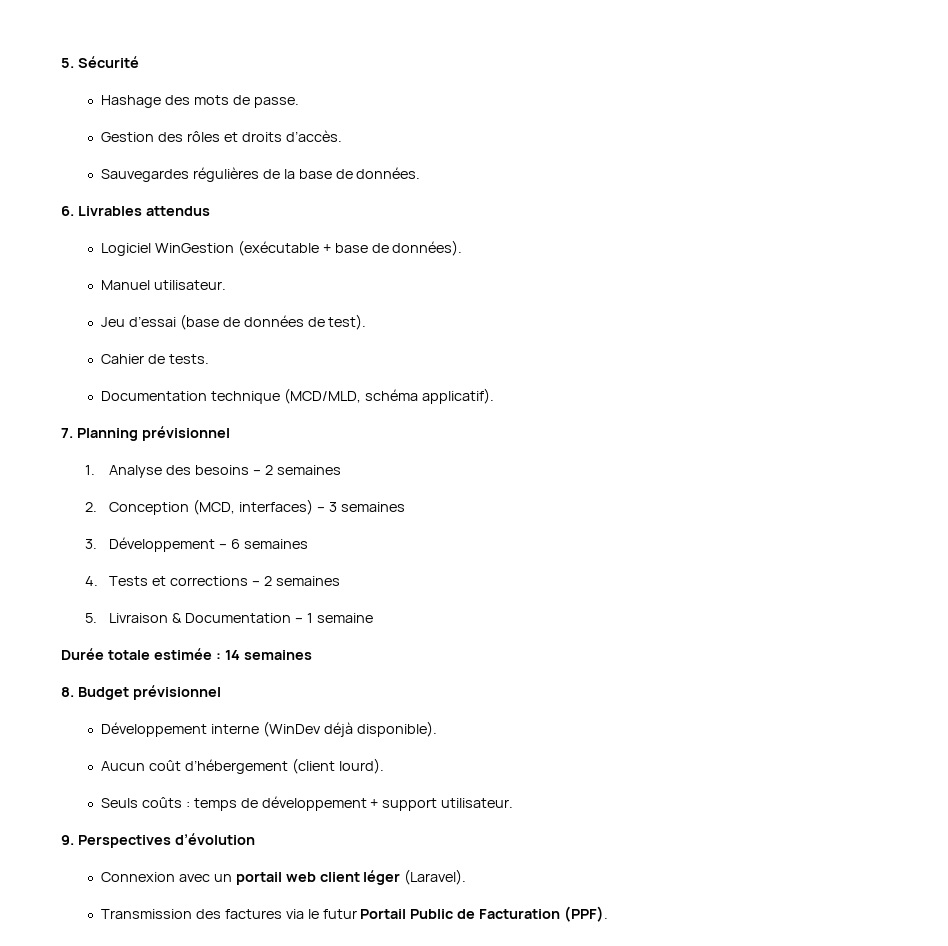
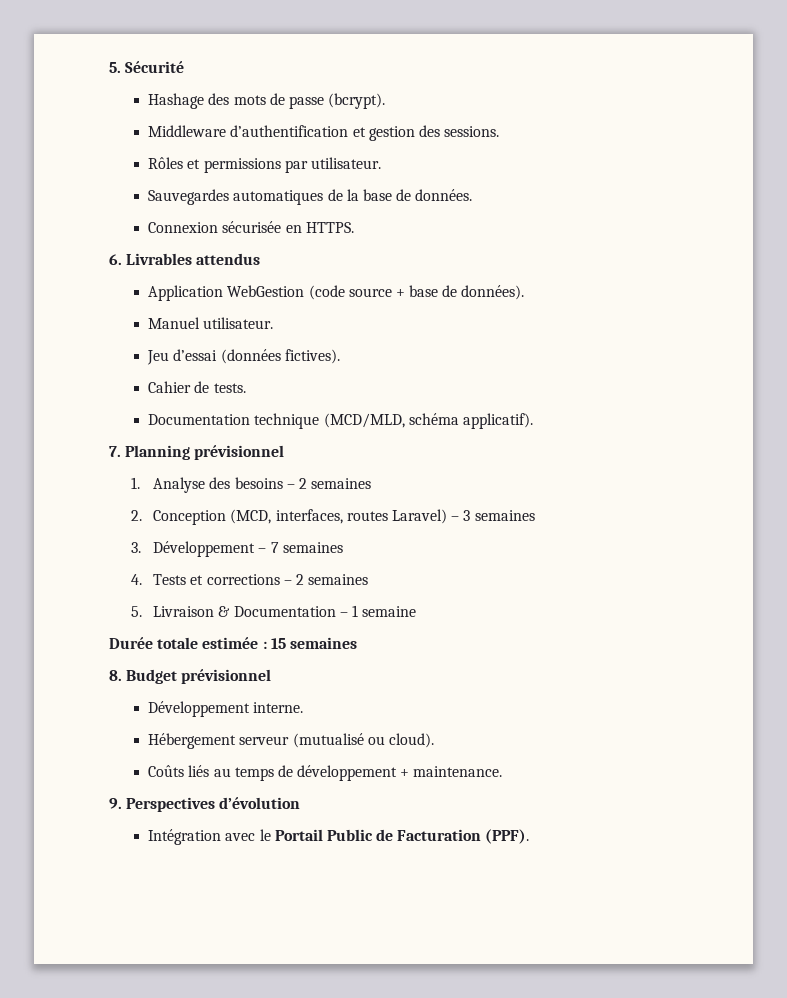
- Hashage des mots de passe.
- Gestion des rôles et droits d’accès.
+ Hashage des mots de passe (bcrypt).
+ Middleware d’authentification et gestion des sessions.
+ Rôles et permissions par utilisateur.
- Sauvegardes régulières de la base de données.
+ Sauvegardes automatiques de la base de données.
+ Connexion sécurisée en HTTPS.
- Logiciel WinGestion (exécutable + base de données).
+ Application WebGestion (code source + base de données).
- Jeu d’essai (base de données de test).
+ Jeu d’essai (données fictives).
- 2. Conception (MCD, interfaces) – 3 semaines
+ 2. Conception (MCD, interfaces, routes Laravel) – 3 semaines
- 3. Développement – 6 semaines
+ 3. Développement – 7 semaines
- Durée totale estimée : 14 semaines
+ Durée totale estimée : 15 semaines
- Développement interne (WinDev déjà disponible).
- Aucun coût d’hébergement (client lourd).
- Seuls coûts : temps de développement + support utilisateur.
+ Développement interne.
+ Hébergement serveur (mutualisé ou cloud).
+ Coûts liés au temps de développement + maintenance.
- Connexion avec un portail web client léger (Laravel).
- Transmission des factures via le futur Portail Public de Facturation (PPF).
+ Intégration avec le Portail Public de Facturation (PPF).

